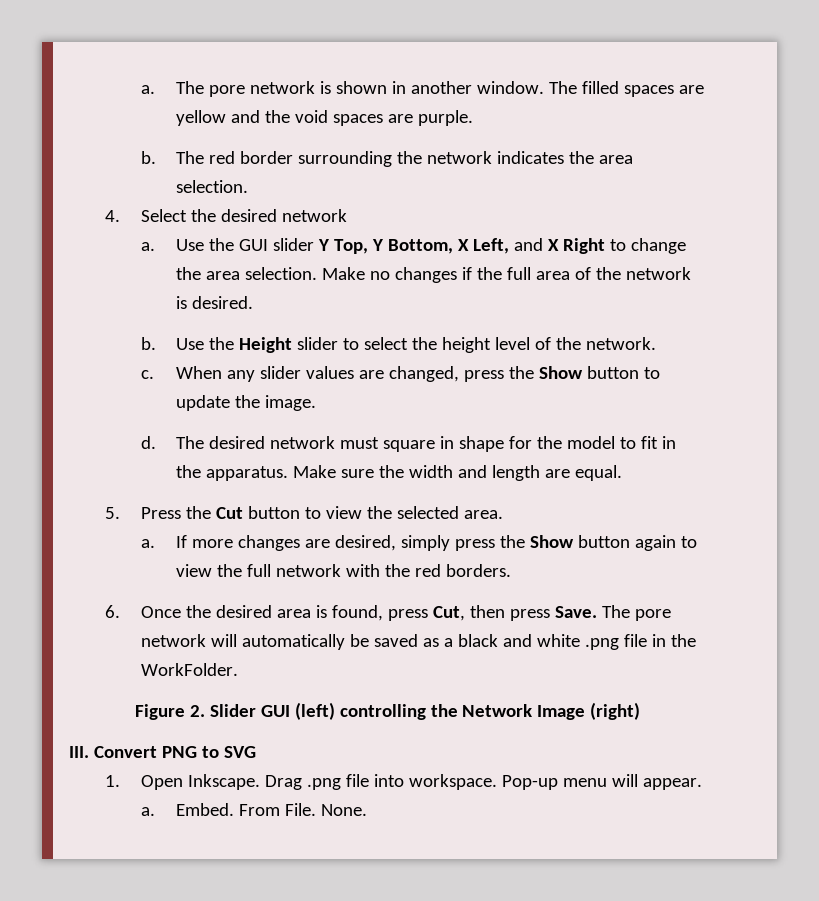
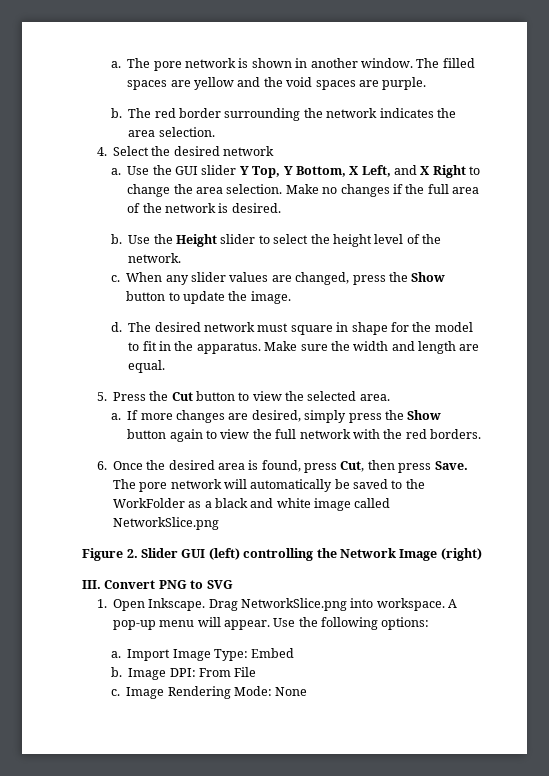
- The pore network will automatically be saved as a black and white .png file in the WorkFolder.
+ The pore network will automatically be saved to the WorkFolder as a black and white image called NetworkSlice.png
- Drag .png file into workspace. Pop-up menu will appear.
- a. Embed. From File. None.
+ Drag NetworkSlice.png into workspace. A pop-up menu will appear. Use the following options:
+ a. Import Image Type: Embed
+ b. Image DPI: From File
+ c. Image Rendering Mode: None

